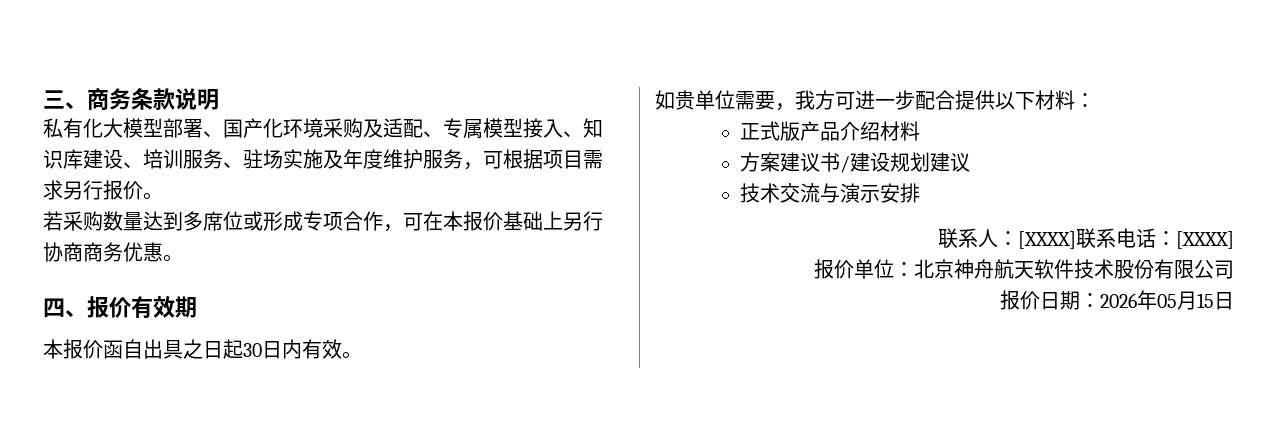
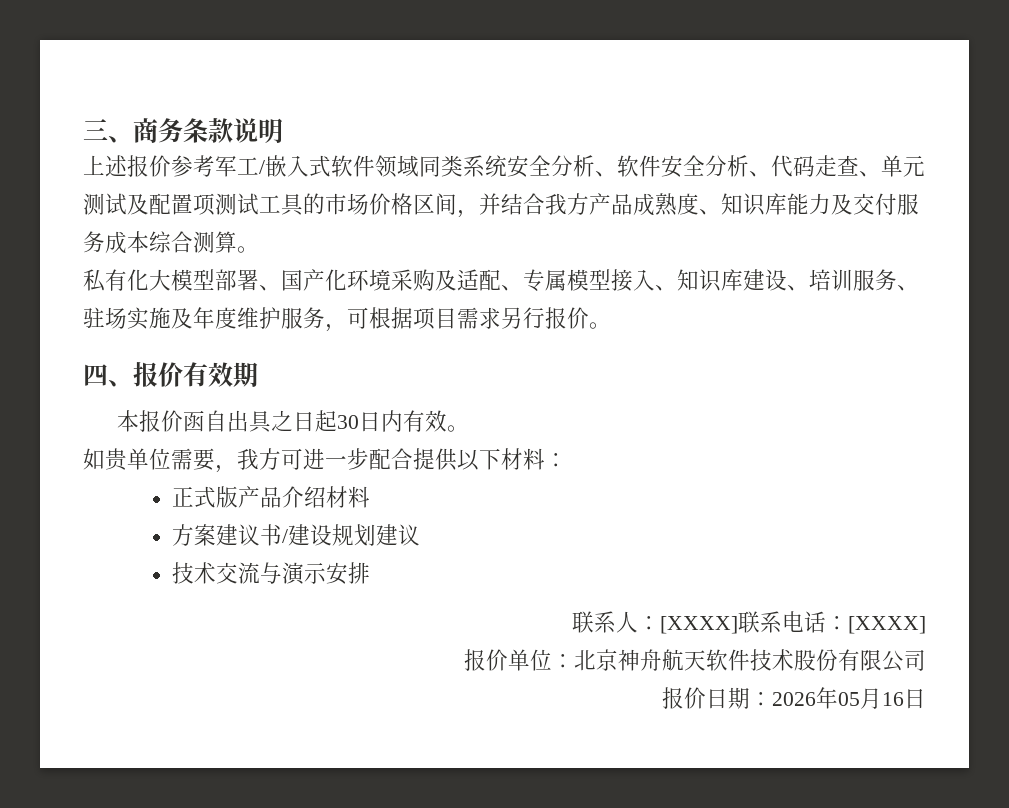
+ 上述报价参考军工/嵌入式软件领域同类系统安全分析、软件安全分析、代码走查、单元测试及配置项测试工具的市场价格区间，并结合我方产品成熟度、知识库能力及交付服务成本综合测算。
- 若采购数量达到多席位或形成专项合作，可在本报价基础上另行协商商务优惠。
- 报价日期：2026年05月15日
+ 报价日期：2026年05月16日

